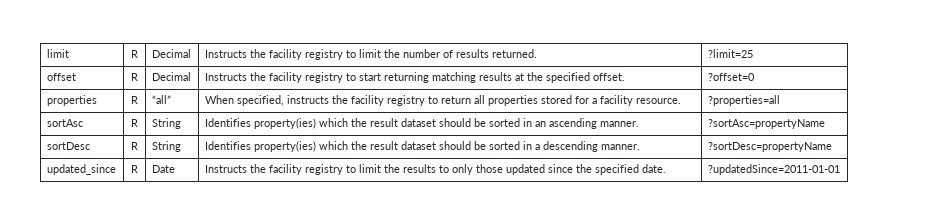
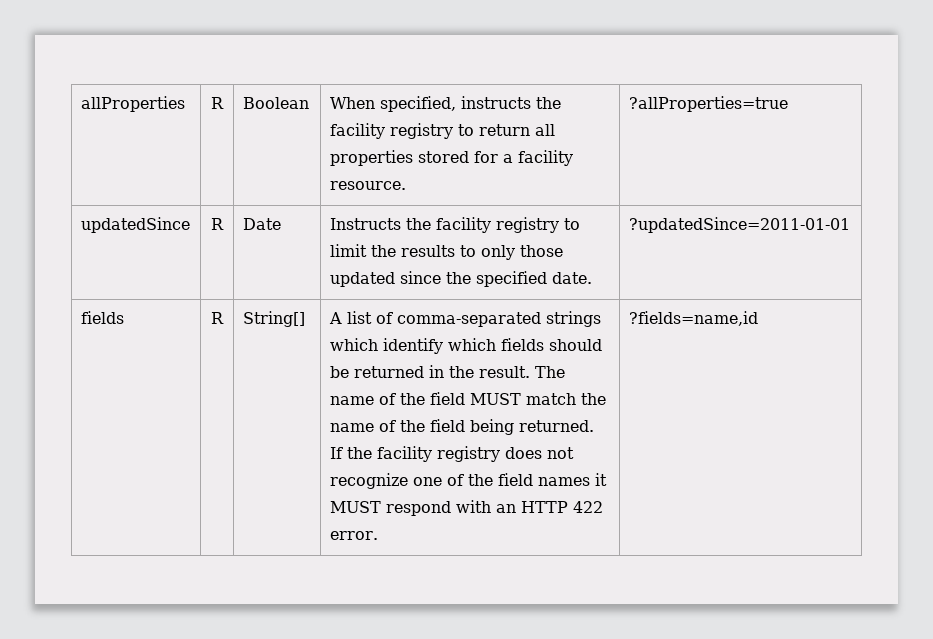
- limit | R | Decimal | Instructs the facility registry to limit the number of results returned. | ?limit=25
- offset | R | Decimal | Instructs the facility registry to start returning matching results at the specified offset. | ?offset=0
- properties | R | “all” | When specified, instructs the facility registry to return all properties stored for a facility resource. | ?properties=all
- sortAsc | R | String | Identifies property(ies) which the result dataset should be sorted in an ascending manner. | ?sortAsc=propertyName
- sortDesc | R | String | Identifies property(ies) which the result dataset should be sorted in a descending manner. | ?sortDesc=propertyName
- updated_since | R | Date | Instructs the facility registry to limit the results to only those updated since the specified date. | ?updatedSince=2011-01-01
+ allProperties | R | Boolean | When specified, instructs the facility registry to return all properties stored for a facility resource. | ?allProperties=true
+ updatedSince | R | Date | Instructs the facility registry to limit the results to only those updated since the specified date. | ?updatedSince=2011-01-01
+ fields | R | String[] | A list of comma-separated strings which identify which fields should be returned in the result. The name of the field MUST match the name of the field being returned. If the facility registry does not recognize one of the field names it MUST respond with an HTTP 422 error. | ?fields=name,id

